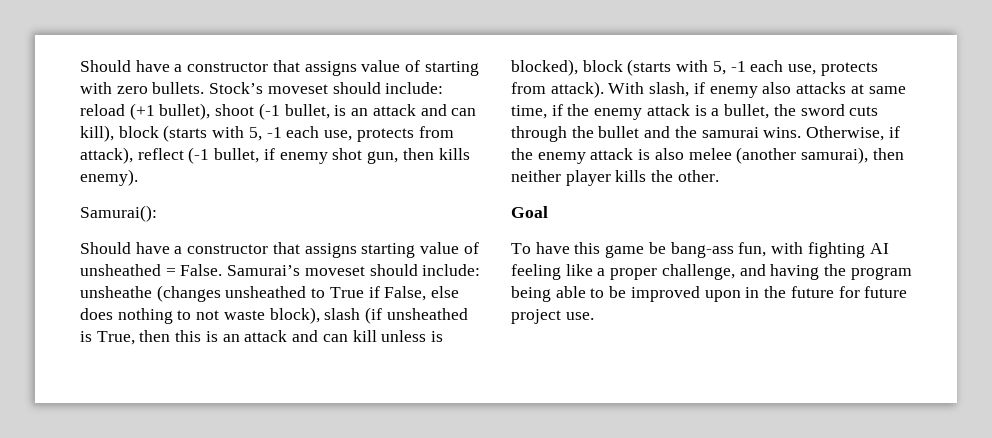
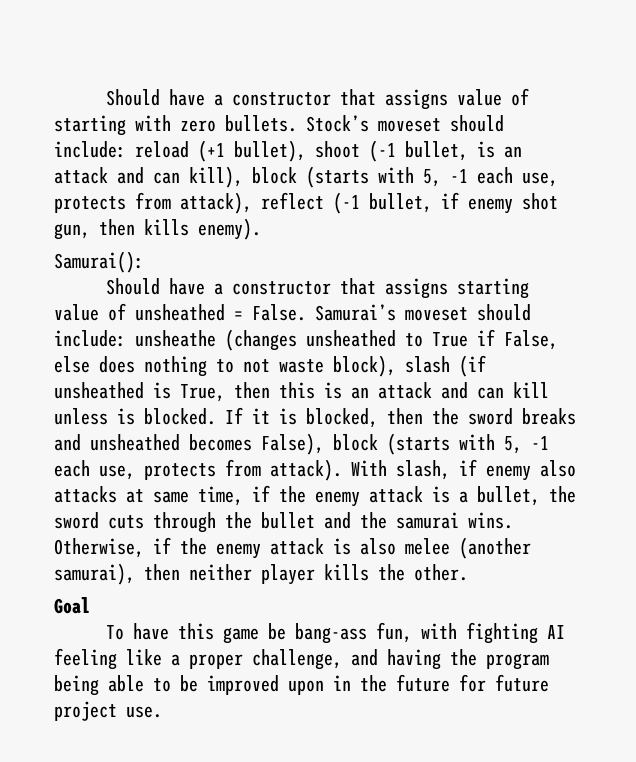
- Samurai’s moveset should include: unsheathe (changes unsheathed to True if False, else does nothing to not waste block), slash (if unsheathed is True, then this is an attack and can kill unless is blocked), block (starts with 5, -1 each use, protects from attack).
+ Samurai’s moveset should include: unsheathe (changes unsheathed to True if False, else does nothing to not waste block), slash (if unsheathed is True, then this is an attack and can kill unless is blocked. If it is blocked, then the sword breaks and unsheathed becomes False), block (starts with 5, -1 each use, protects from attack).

